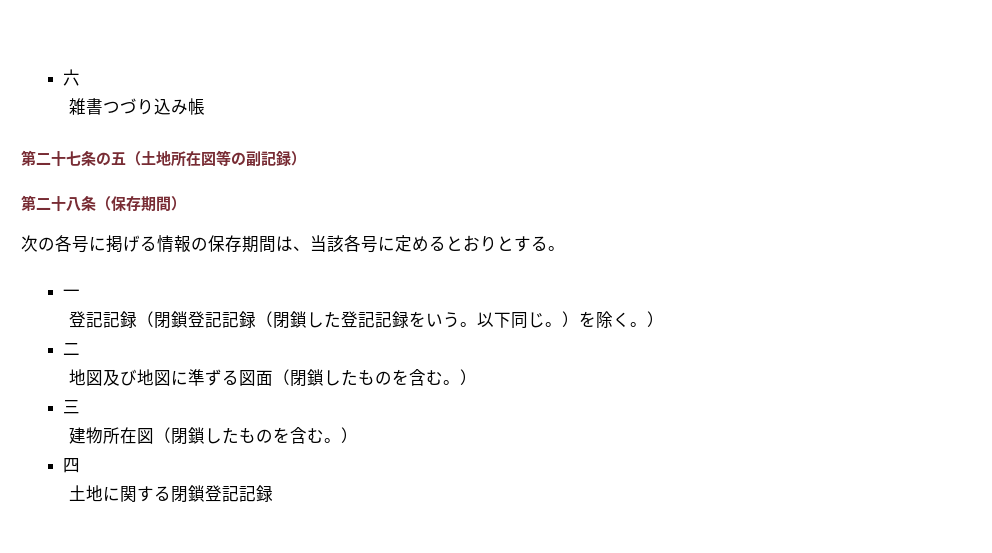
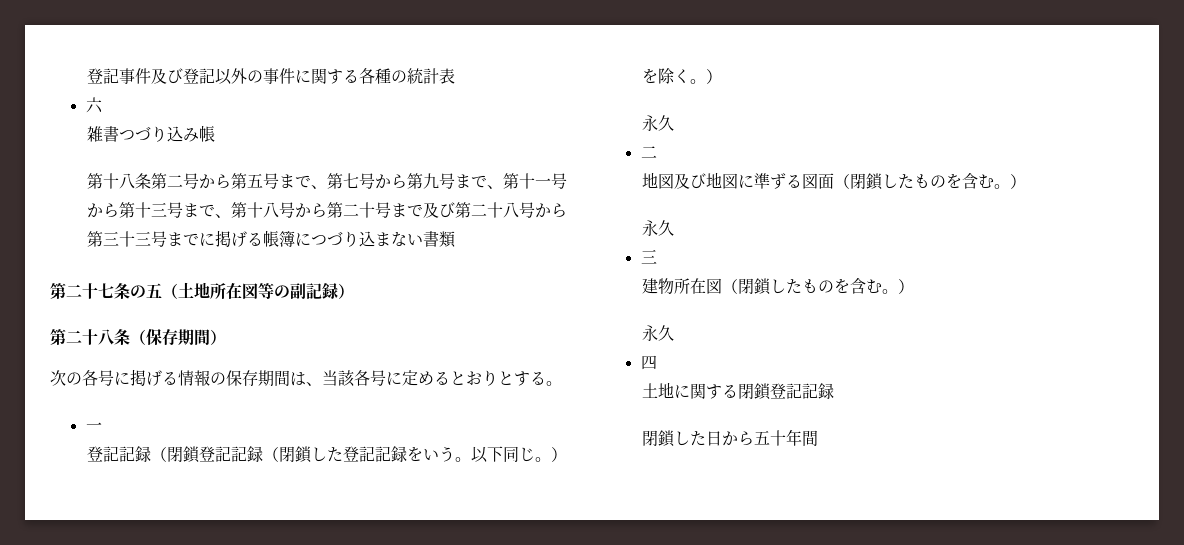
+ 登記事件及び登記以外の事件に関する各種の統計表
+ 第十八条第二号から第五号まで、第七号から第九号まで、第十一号から第十三号まで、第十八号から第二十号まで及び第二十八号から第三十三号までに掲げる帳簿につづり込まない書類
  以下同じ。）を除く。）
+ 永久
  地図及び地図に準ずる図面（閉鎖したものを含む。）
+ 永久
  建物所在図（閉鎖したものを含む。）
+ 永久
+ 閉鎖した日から五十年間

